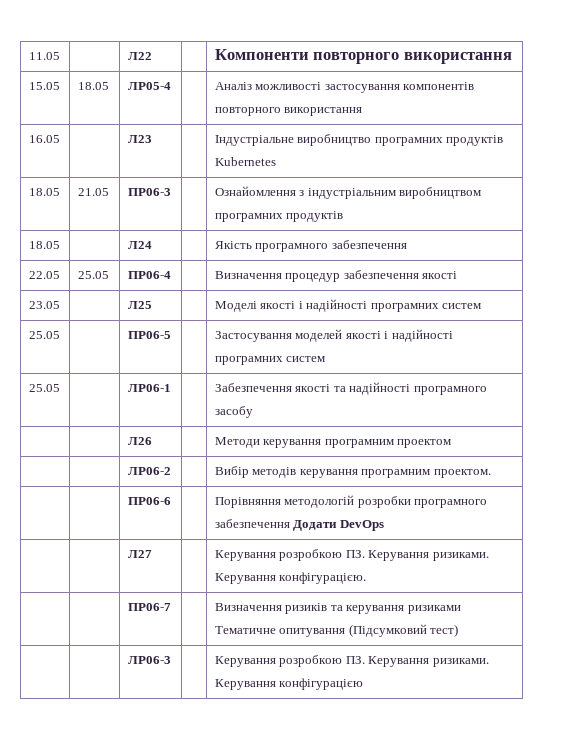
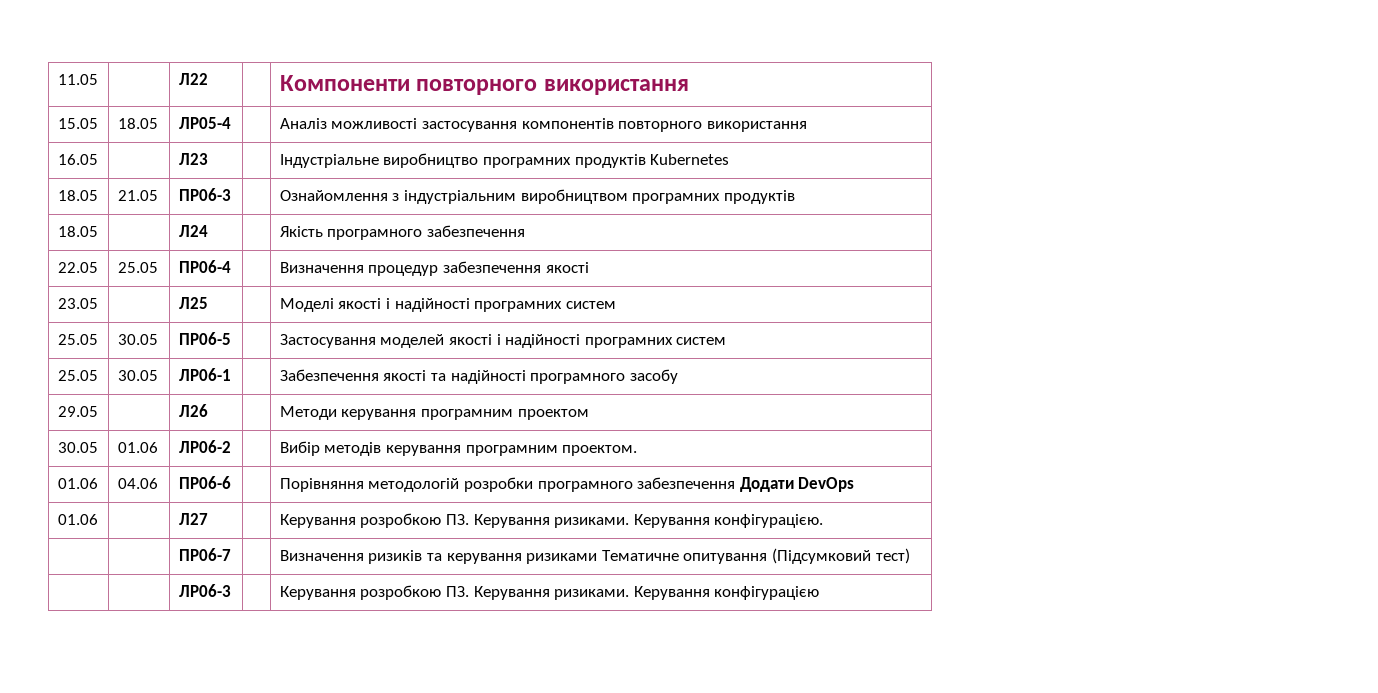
- 25.05 | | ПР06-5 | | Застосування моделей якості і надійності програмних систем
+ 25.05 | 30.05 | ПР06-5 | | Застосування моделей якості і надійності програмних систем
- 25.05 | | ЛР06-1 | | Забезпечення якості та надійності програмного засобу
+ 25.05 | 30.05 | ЛР06-1 | | Забезпечення якості та надійності програмного засобу
- | | Л26 | | Методи керування програмним проектом
+ 29.05 | | Л26 | | Методи керування програмним проектом
- | | ЛР06-2 | | Вибір методів керування програмним проектом.
+ 30.05 | 01.06 | ЛР06-2 | | Вибір методів керування програмним проектом.
- | | ПР06-6 | | Порівняння методологій розробки програмного забезпечення Додати DevOps
+ 01.06 | 04.06 | ПР06-6 | | Порівняння методологій розробки програмного забезпечення Додати DevOps
- | | Л27 | | Керування розробкою ПЗ. Керування ризиками. Керування конфігурацією.
+ 01.06 | | Л27 | | Керування розробкою ПЗ. Керування ризиками. Керування конфігурацією.

